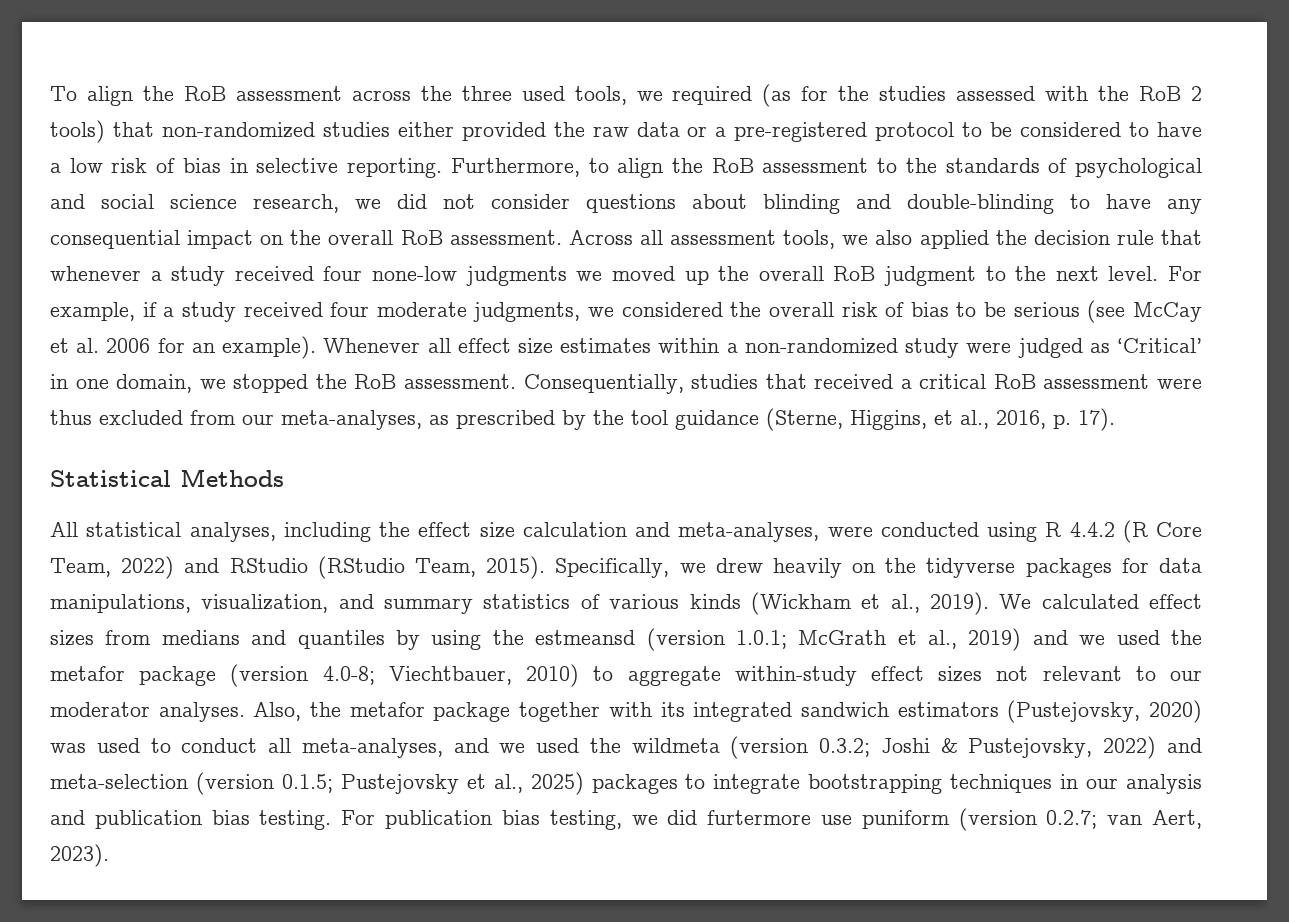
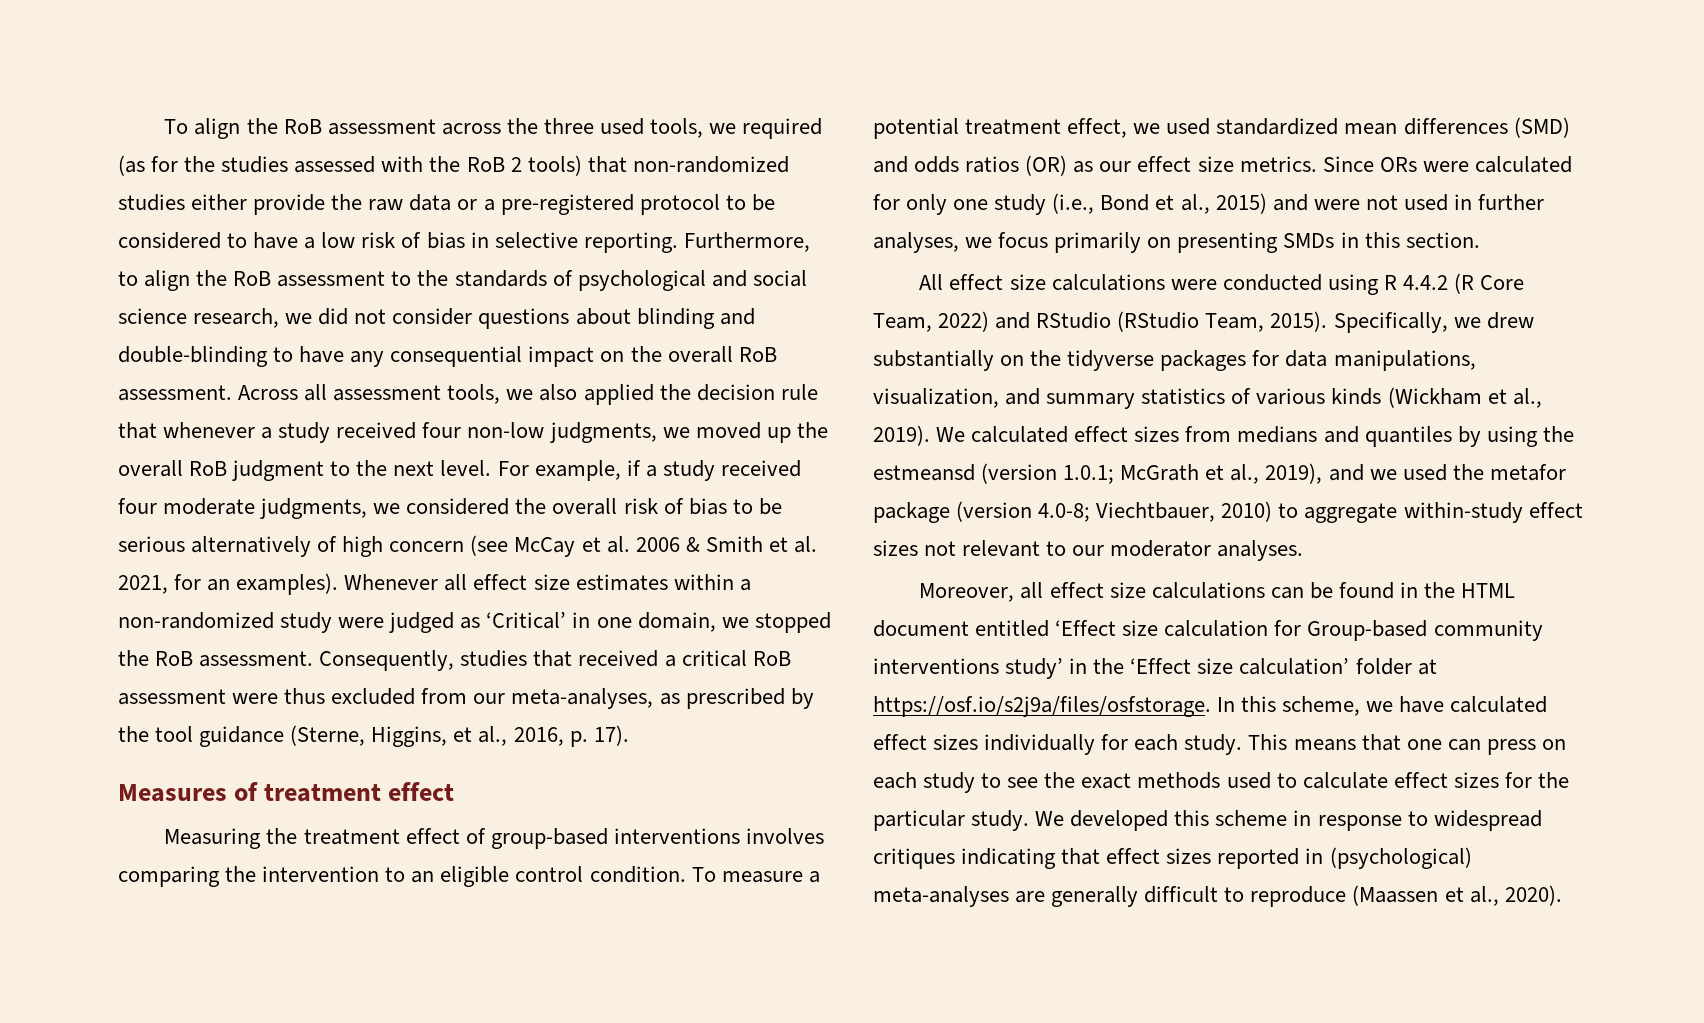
- To align the RoB assessment across the three used tools, we required (as for the studies assessed with the RoB 2 tools) that non-randomized studies either provided the raw data or a pre-registered protocol to be considered to have a low risk of bias in selective reporting.
+ To align the RoB assessment across the three used tools, we required (as for the studies assessed with the RoB 2 tools) that non-randomized studies either provide the raw data or a pre-registered protocol to be considered to have a low risk of bias in selective reporting.
- Across all assessment tools, we also applied the decision rule that whenever a study received four none-low judgments we moved up the overall RoB judgment to the next level.
+ Across all assessment tools, we also applied the decision rule that whenever a study received four non-low judgments, we moved up the overall RoB judgment to the next level.
- For example, if a study received four moderate judgments, we considered the overall risk of bias to be serious (see McCay et al. 2006 for an example).
+ For example, if a study received four moderate judgments, we considered the overall risk of bias to be serious alternatively of high concern (see McCay et al. 2006 & Smith et al. 2021, for an examples).
- Consequentially, studies that received a critical RoB assessment were thus excluded from our meta-analyses, as prescribed by the tool guidance (Sterne, Higgins, et al., 2016, p. 17).
+ Consequently, studies that received a critical RoB assessment were thus excluded from our meta-analyses, as prescribed by the tool guidance (Sterne, Higgins, et al., 2016, p. 17).
- Statistical Methods
- All statistical analyses, including the effect size calculation and meta-analyses, were conducted using R 4.4.2 (R Core Team, 2022) and RStudio (RStudio Team, 2015).
+ Measures of treatment effect
+ Measuring the treatment effect of group-based interventions involves comparing the intervention to an eligible control condition. To measure a potential treatment effect, we used standardized mean differences (SMD) and odds ratios (OR) as our effect size metrics. Since ORs were calculated for only one study (i.e., Bond et al., 2015) and were not used in further analyses, we focus primarily on presenting SMDs in this section.
+ All effect size calculations were conducted using R 4.4.2 (R Core Team, 2022) and RStudio (RStudio Team, 2015).
- Specifically, we drew heavily on the tidyverse packages for data manipulations, visualization, and summary statistics of various kinds (Wickham et al., 2019).
+ Specifically, we drew substantially on the tidyverse packages for data manipulations, visualization, and summary statistics of various kinds (Wickham et al., 2019).
- We calculated effect sizes from medians and quantiles by using the estmeansd (version 1.0.1; McGrath et al., 2019) and we used the metafor package (version 4.0-8; Viechtbauer, 2010) to aggregate within-study effect sizes not relevant to our moderator analyses. Also, the metafor package together with its integrated sandwich estimators (Pustejovsky, 2020) was used to conduct all meta-analyses, and we used the wildmeta (version 0.3.2; Joshi & Pustejovsky, 2022) and meta-selection (version 0.1.5; Pustejovsky et al., 2025) packages to integrate bootstrapping techniques in our analysis and publication bias testing. For publication bias testing, we did furtermore use puniform (version 0.2.7; van Aert, 2023).
+ We calculated effect sizes from medians and quantiles by using the estmeansd (version 1.0.1; McGrath et al., 2019), and we used the metafor package (version 4.0-8; Viechtbauer, 2010) to aggregate within-study effect sizes not relevant to our moderator analyses.
+ Moreover, all effect size calculations can be found in the HTML document entitled ‘Effect size calculation for Group-based community interventions study’ in the ‘Effect size calculation’ folder at https://osf.io/s2j9a/files/osfstorage. In this scheme, we have calculated effect sizes individually for each study. This means that one can press on each study to see the exact methods used to calculate effect sizes for the particular study. We developed this scheme in response to widespread critiques indicating that effect sizes reported in (psychological) meta-analyses are generally difficult to reproduce (Maassen et al., 2020).

